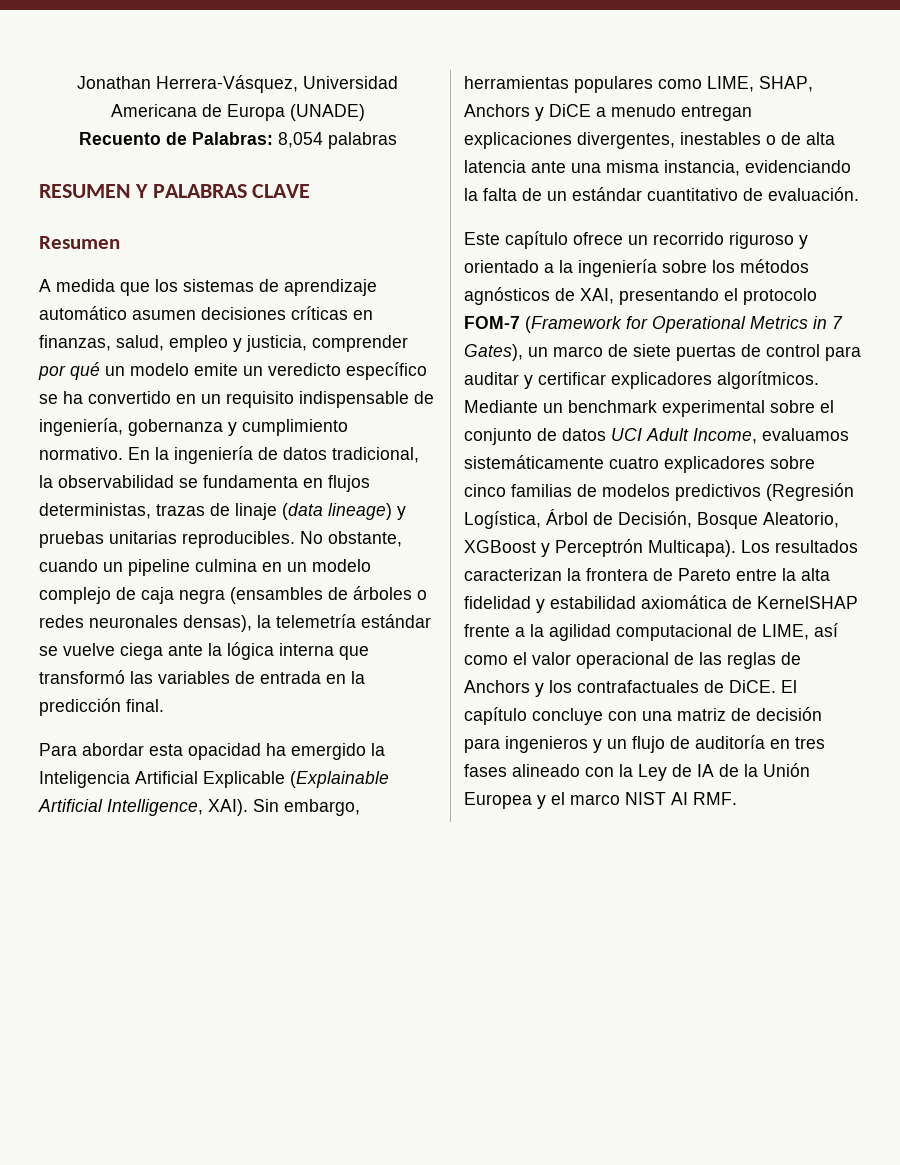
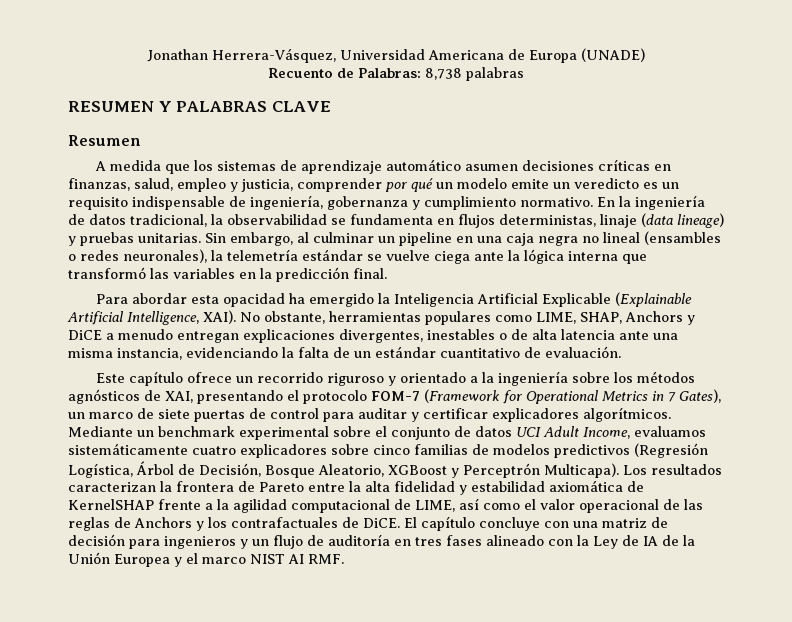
- Recuento de Palabras: 8,054 palabras
+ Recuento de Palabras: 8,738 palabras
- A medida que los sistemas de aprendizaje automático asumen decisiones críticas en finanzas, salud, empleo y justicia, comprender por qué un modelo emite un veredicto específico se ha convertido en un requisito indispensable de ingeniería, gobernanza y cumplimiento normativo.
+ A medida que los sistemas de aprendizaje automático asumen decisiones críticas en finanzas, salud, empleo y justicia, comprender por qué un modelo emite un veredicto es un requisito indispensable de ingeniería, gobernanza y cumplimiento normativo.
- En la ingeniería de datos tradicional, la observabilidad se fundamenta en flujos deterministas, trazas de linaje (data lineage) y pruebas unitarias reproducibles. No obstante, cuando un pipeline culmina en un modelo complejo de caja negra (ensambles de árboles o redes neuronales densas), la telemetría estándar se vuelve ciega ante la lógica interna que transformó las variables de entrada en la predicción final.
+ En la ingeniería de datos tradicional, la observabilidad se fundamenta en flujos deterministas, linaje (data lineage) y pruebas unitarias. Sin embargo, al culminar un pipeline en una caja negra no lineal (ensambles o redes neuronales), la telemetría estándar se vuelve ciega ante la lógica interna que transformó las variables en la predicción final.
- Sin embargo, herramientas populares como LIME, SHAP, Anchors y DiCE a menudo entregan explicaciones divergentes, inestables o de alta latencia ante una misma instancia, evidenciando la falta de un estándar cuantitativo de evaluación.
+ No obstante, herramientas populares como LIME, SHAP, Anchors y DiCE a menudo entregan explicaciones divergentes, inestables o de alta latencia ante una misma instancia, evidenciando la falta de un estándar cuantitativo de evaluación.

